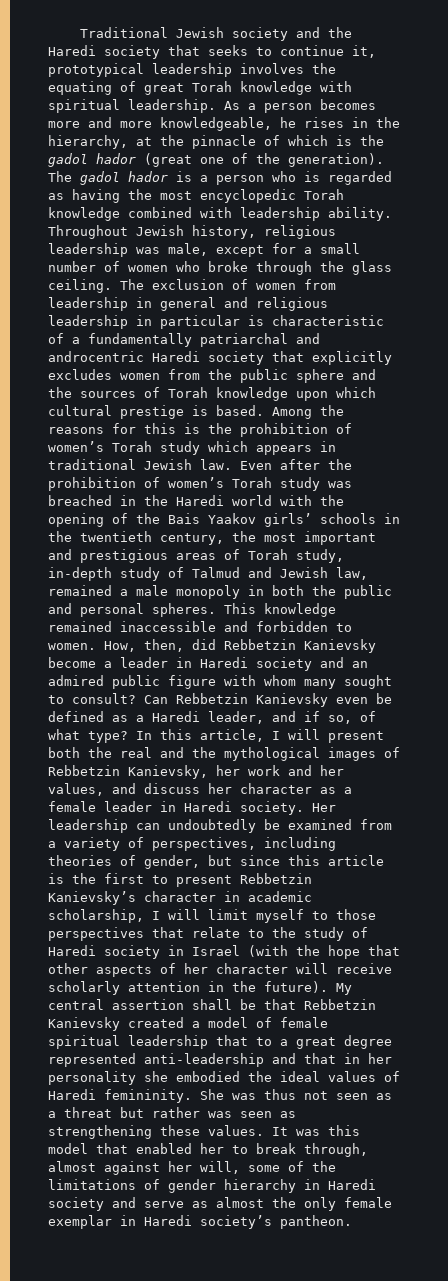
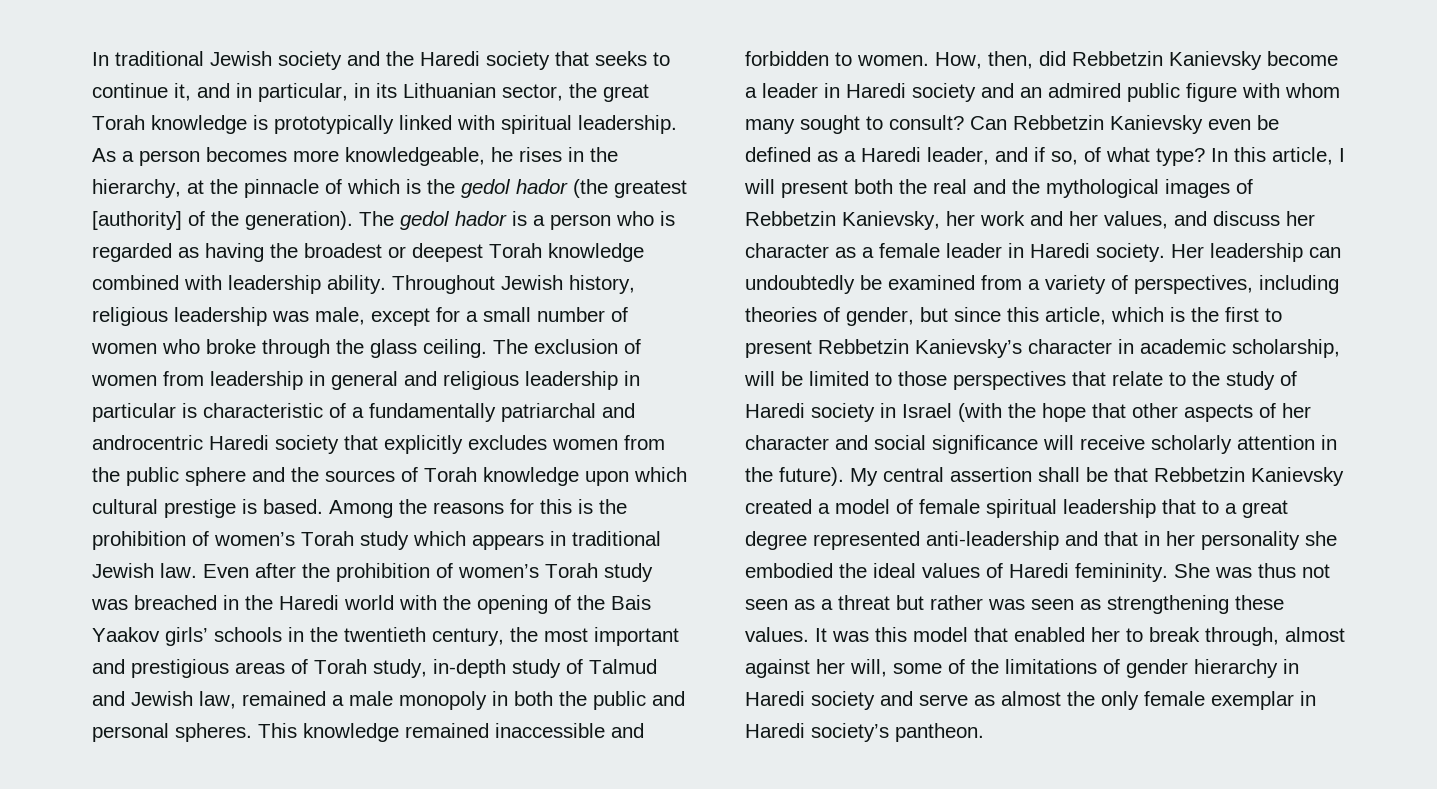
- Traditional Jewish society and the Haredi society that seeks to continue it, prototypical leadership involves the equating of great Torah knowledge with spiritual leadership.
+ In traditional Jewish society and the Haredi society that seeks to continue it, and in particular, in its Lithuanian sector, the great Torah knowledge is prototypically linked with spiritual leadership.
- As a person becomes more and more knowledgeable, he rises in the hierarchy, at the pinnacle of which is the gadol hador (great one of the generation).
+ As a person becomes more knowledgeable, he rises in the hierarchy, at the pinnacle of which is the gedol hador (the greatest [authority] of the generation).
- The gadol hador is a person who is regarded as having the most encyclopedic Torah knowledge combined with leadership ability.
+ The gedol hador is a person who is regarded as having the broadest or deepest Torah knowledge combined with leadership ability.
- Her leadership can undoubtedly be examined from a variety of perspectives, including theories of gender, but since this article is the first to present Rebbetzin Kanievsky’s character in academic scholarship, I will limit myself to those perspectives that relate to the study of Haredi society in Israel (with the hope that other aspects of her character will receive scholarly attention in the future).
+ Her leadership can undoubtedly be examined from a variety of perspectives, including theories of gender, but since this article, which is the first to present Rebbetzin Kanievsky’s character in academic scholarship, will be limited to those perspectives that relate to the study of Haredi society in Israel (with the hope that other aspects of her character and social significance will receive scholarly attention in the future).

